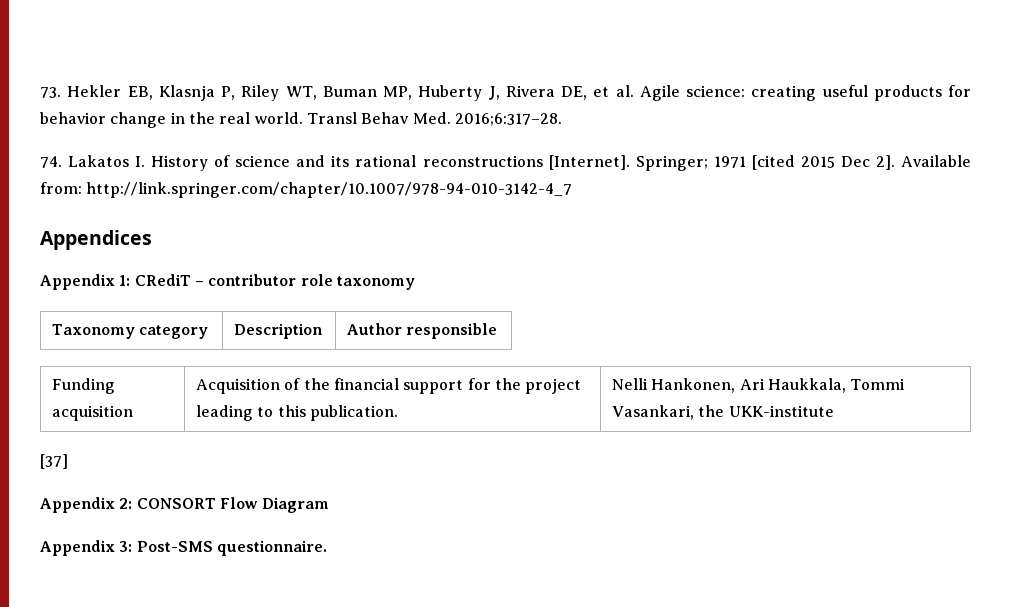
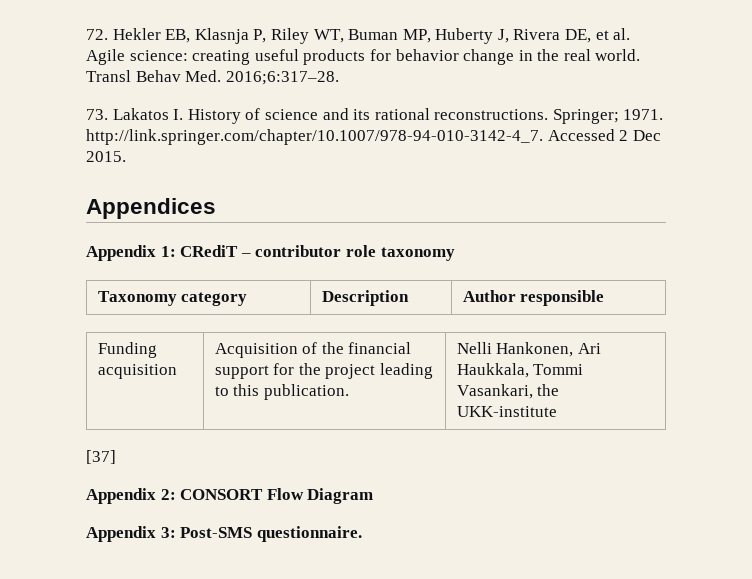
- 73. Hekler EB, Klasnja P, Riley WT, Buman MP, Huberty J, Rivera DE, et al. Agile science: creating useful products for behavior change in the real world.
+ 72. Hekler EB, Klasnja P, Riley WT, Buman MP, Huberty J, Rivera DE, et al. Agile science: creating useful products for behavior change in the real world.
- 74. Lakatos I. History of science and its rational reconstructions [Internet]. Springer; 1971 [cited 2015 Dec 2]. Available from: http://link.springer.com/chapter/10.1007/978-94-010-3142-4_7
+ 73. Lakatos I. History of science and its rational reconstructions. Springer; 1971. http://link.springer.com/chapter/10.1007/978-94-010-3142-4_7. Accessed 2 Dec 2015.

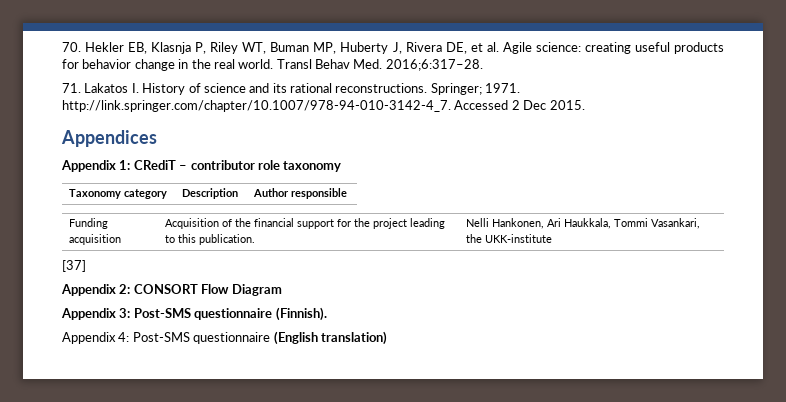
- 72. Hekler EB, Klasnja P, Riley WT, Buman MP, Huberty J, Rivera DE, et al. Agile science: creating useful products for behavior change in the real world.
+ 70. Hekler EB, Klasnja P, Riley WT, Buman MP, Huberty J, Rivera DE, et al. Agile science: creating useful products for behavior change in the real world.
- 73. Lakatos I. History of science and its rational reconstructions.
+ 71. Lakatos I. History of science and its rational reconstructions.
- Appendix 3: Post-SMS questionnaire.
+ Appendix 3: Post-SMS questionnaire (Finnish).
+ Appendix 4: Post-SMS questionnaire (English translation)

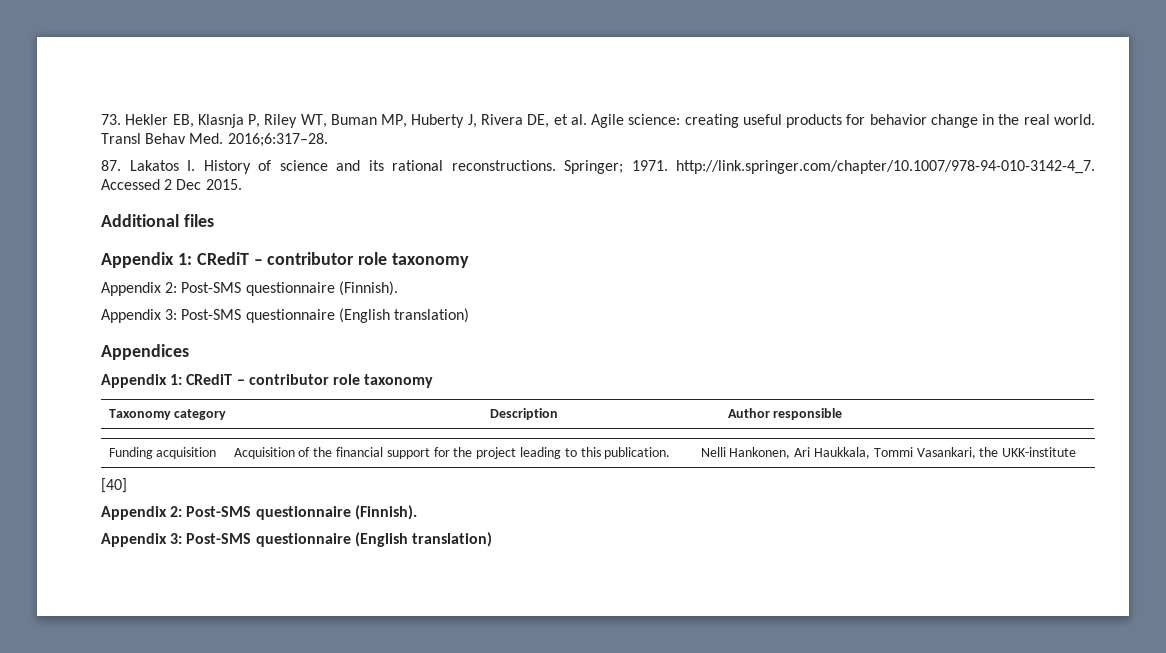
- 70. Hekler EB, Klasnja P, Riley WT, Buman MP, Huberty J, Rivera DE, et al. Agile science: creating useful products for behavior change in the real world.
+ 73. Hekler EB, Klasnja P, Riley WT, Buman MP, Huberty J, Rivera DE, et al. Agile science: creating useful products for behavior change in the real world.
- 71. Lakatos I. History of science and its rational reconstructions.
+ 87. Lakatos I. History of science and its rational reconstructions.
+ Additional files
+ Appendix 1: CRediT – contributor role taxonomy
+ Appendix 2: Post-SMS questionnaire (Finnish).
+ Appendix 3: Post-SMS questionnaire (English translation)
- [37]
- Appendix 2: CONSORT Flow Diagram
- Appendix 3: Post-SMS questionnaire (Finnish).
- Appendix 4: Post-SMS questionnaire (English translation)
+ [40]
+ Appendix 2: Post-SMS questionnaire (Finnish).
+ Appendix 3: Post-SMS questionnaire (English translation)

